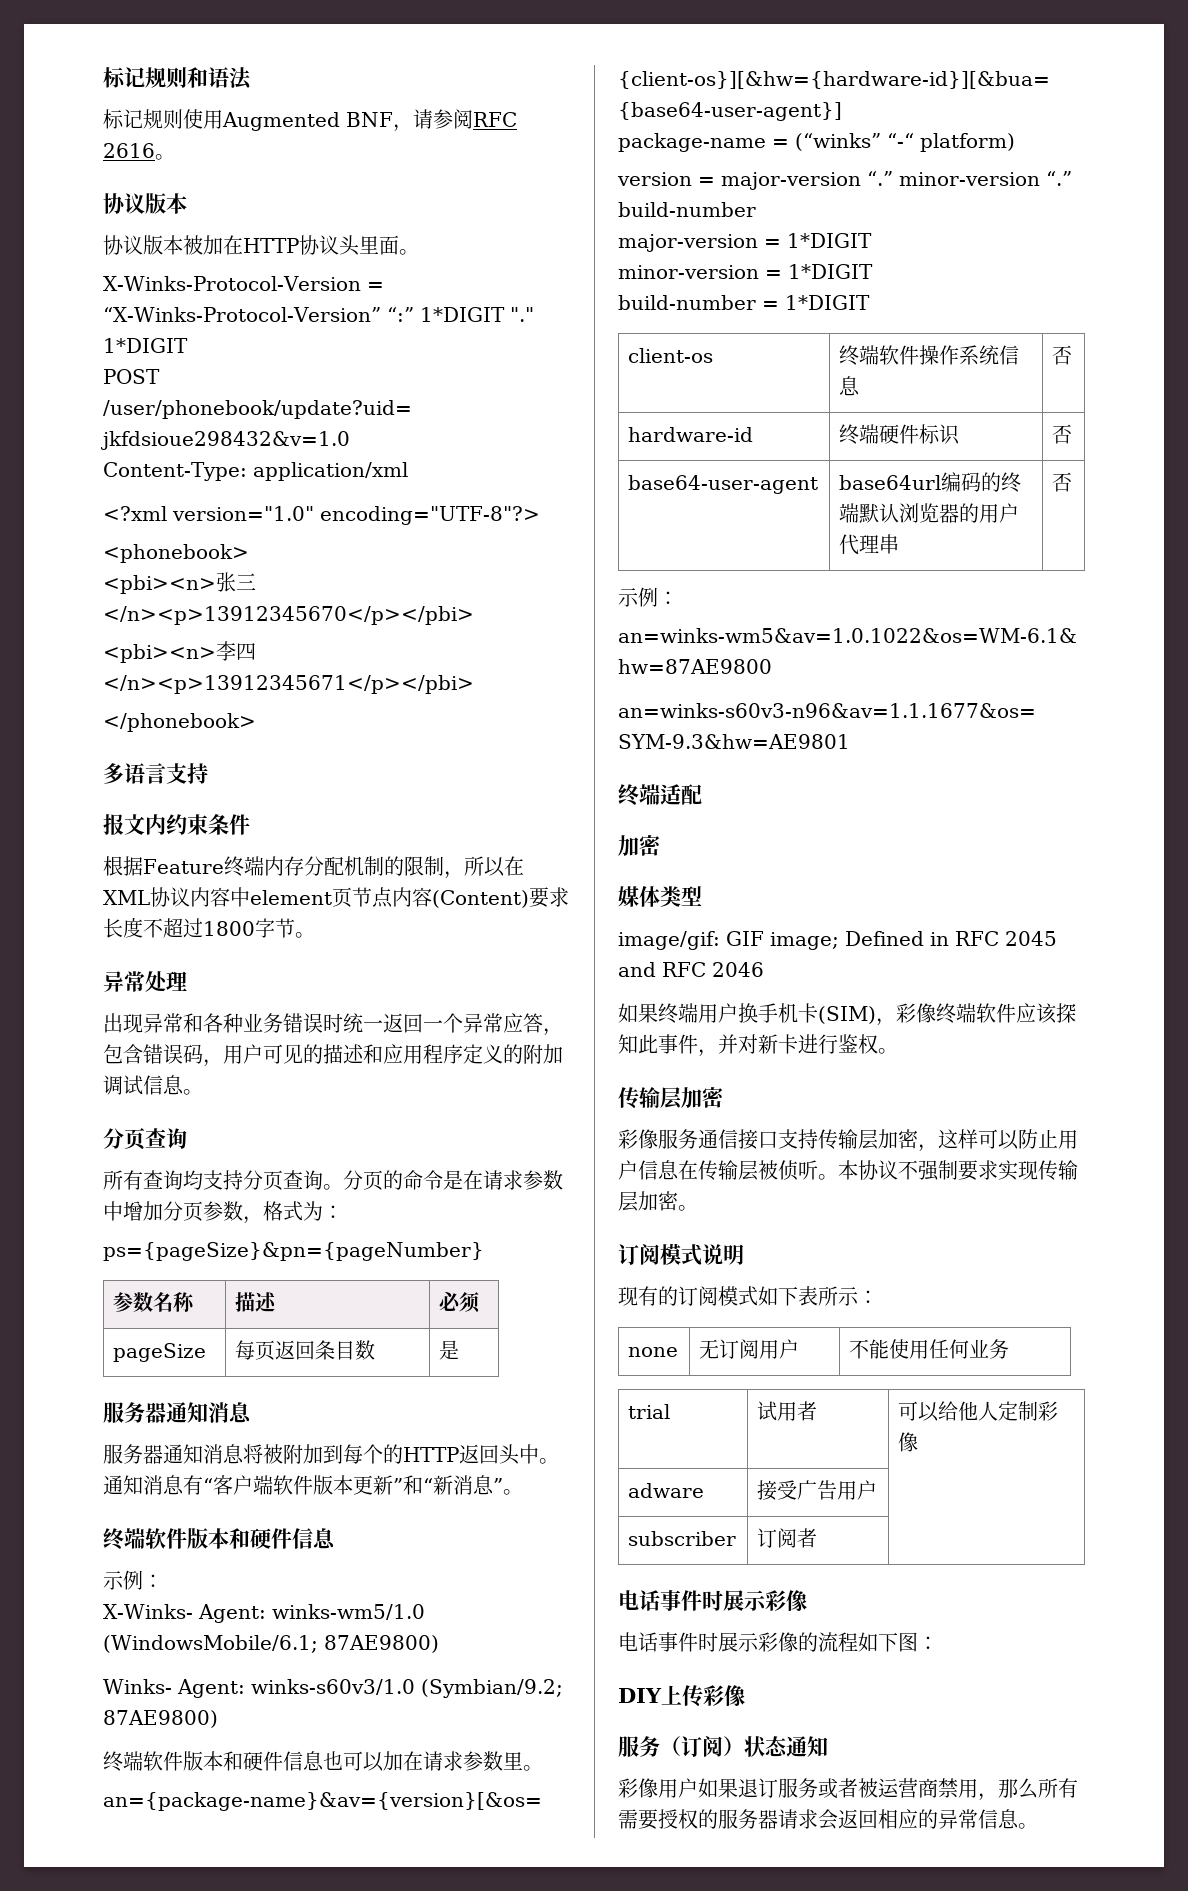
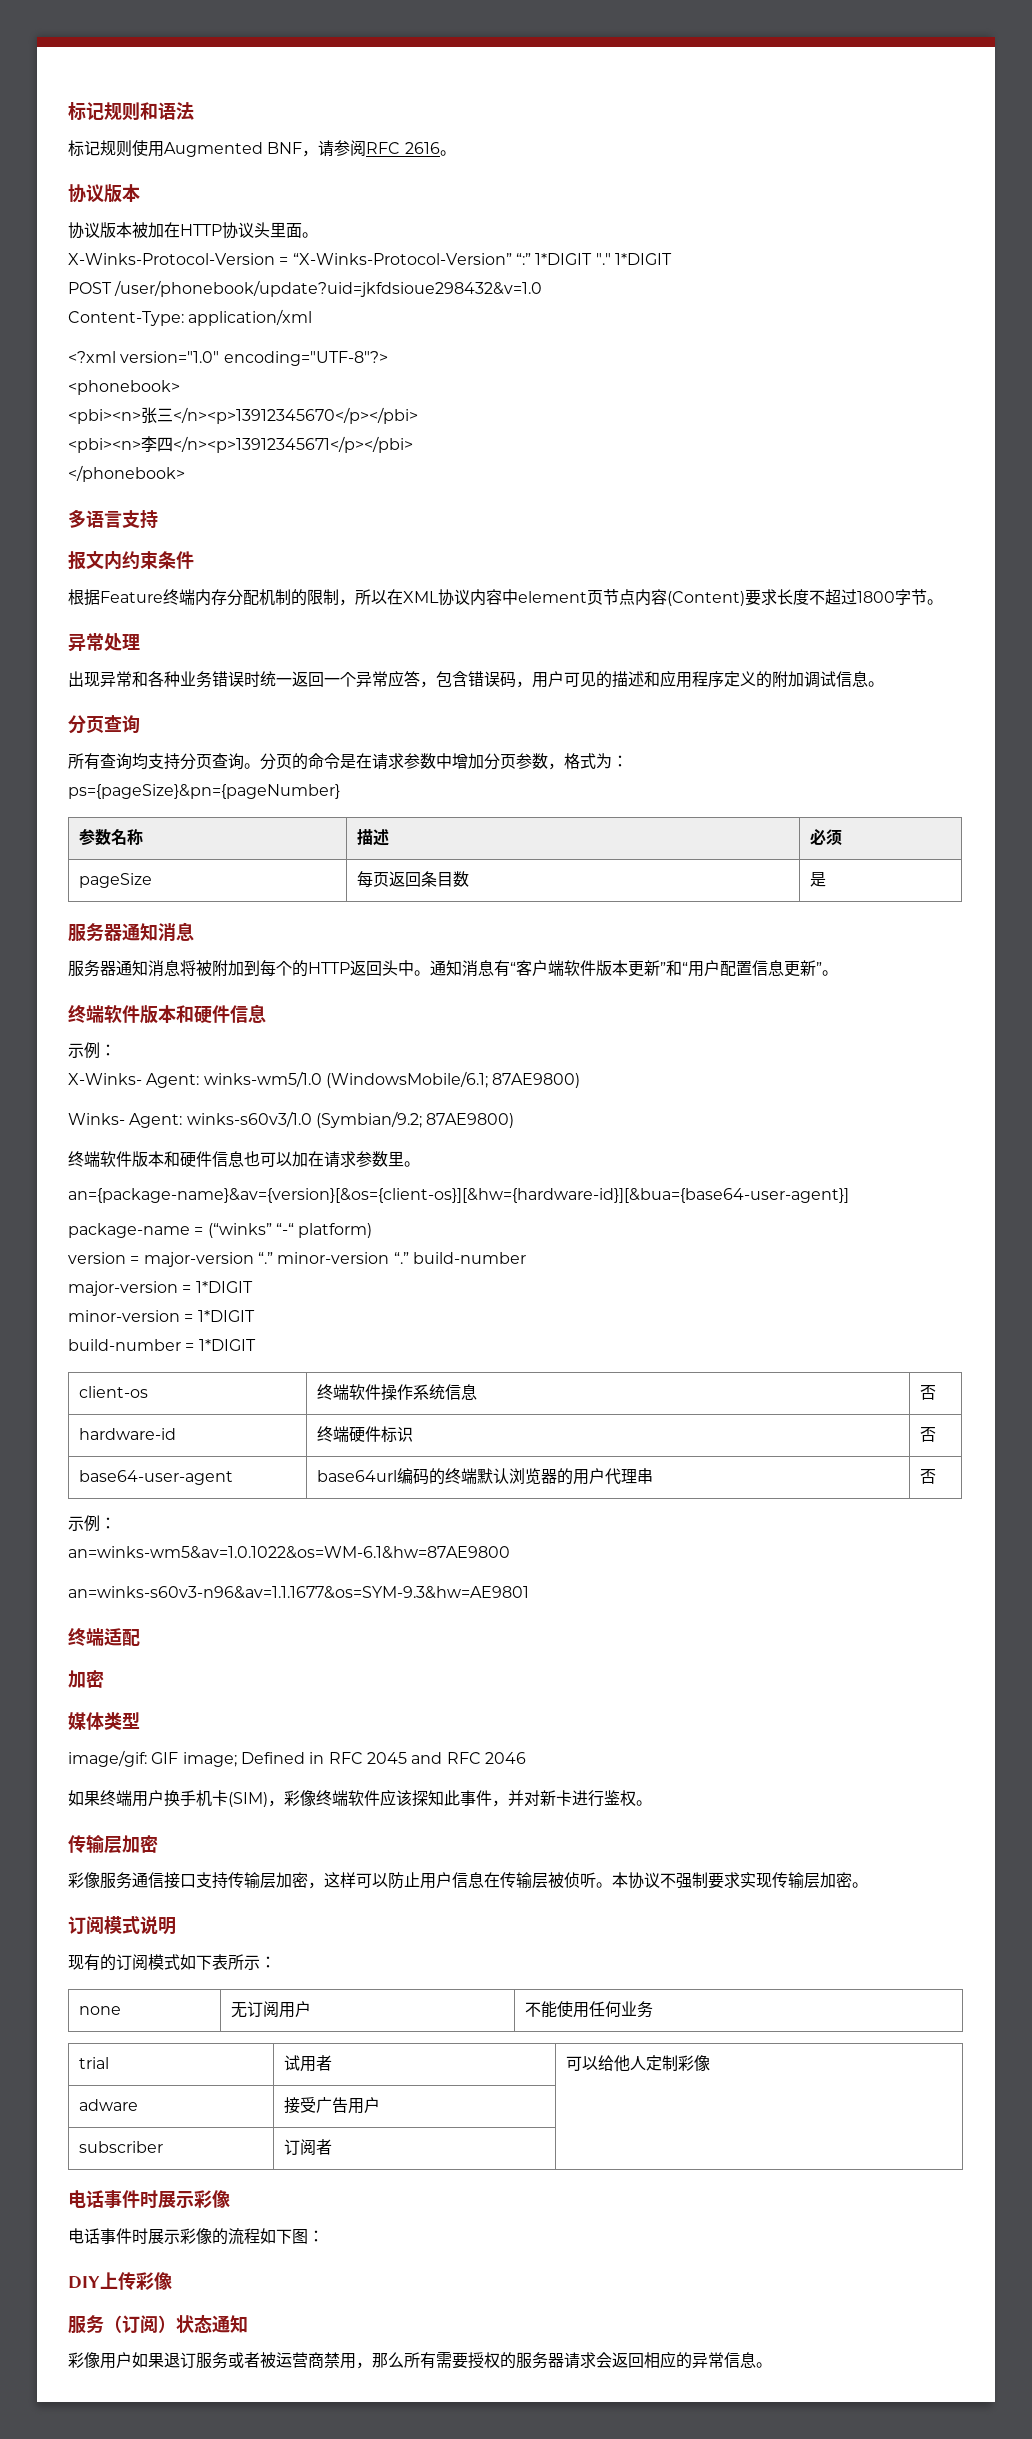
- 通知消息有“客户端软件版本更新”和“新消息”。
+ 通知消息有“客户端软件版本更新”和“用户配置信息更新”。

